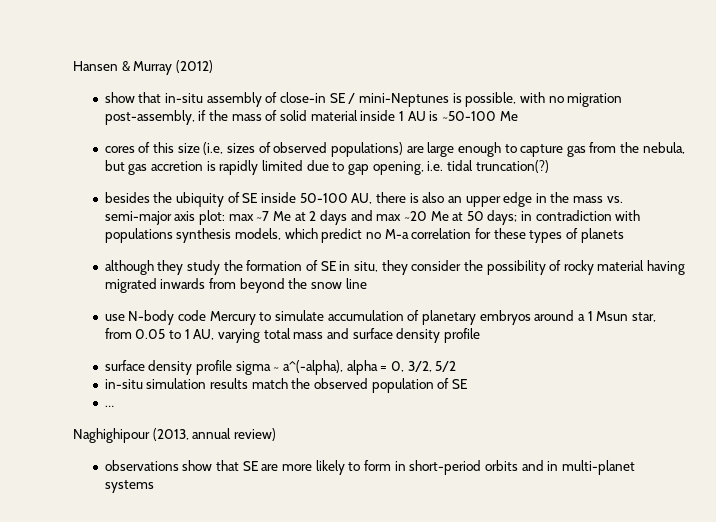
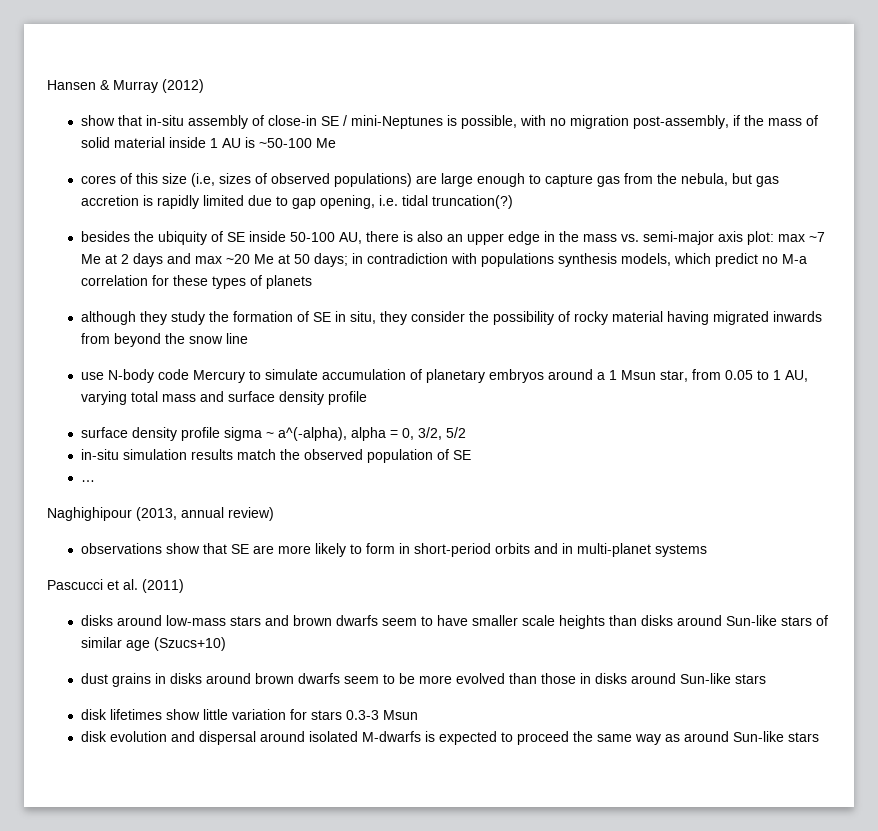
+ Pascucci et al. (2011)
+ disks around low-mass stars and brown dwarfs seem to have smaller scale heights than disks around Sun-like stars of similar age (Szucs+10)
+ dust grains in disks around brown dwarfs seem to be more evolved than those in disks around Sun-like stars
+ disk lifetimes show little variation for stars 0.3-3 Msun
+ disk evolution and dispersal around isolated M-dwarfs is expected to proceed the same way as around Sun-like stars

